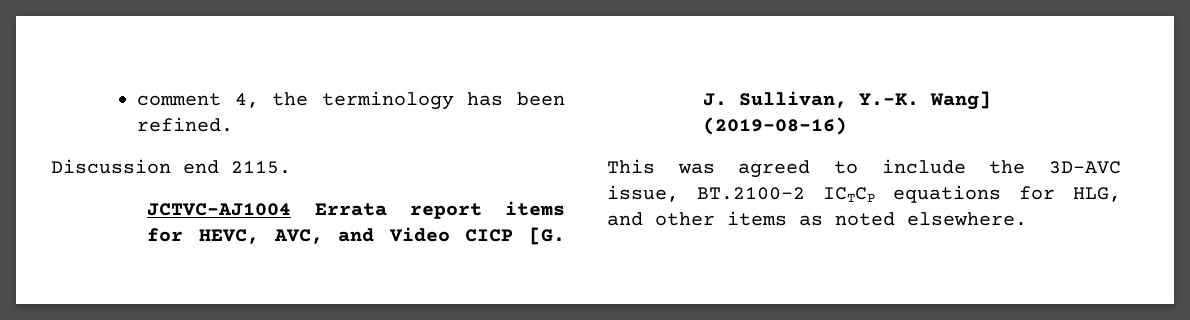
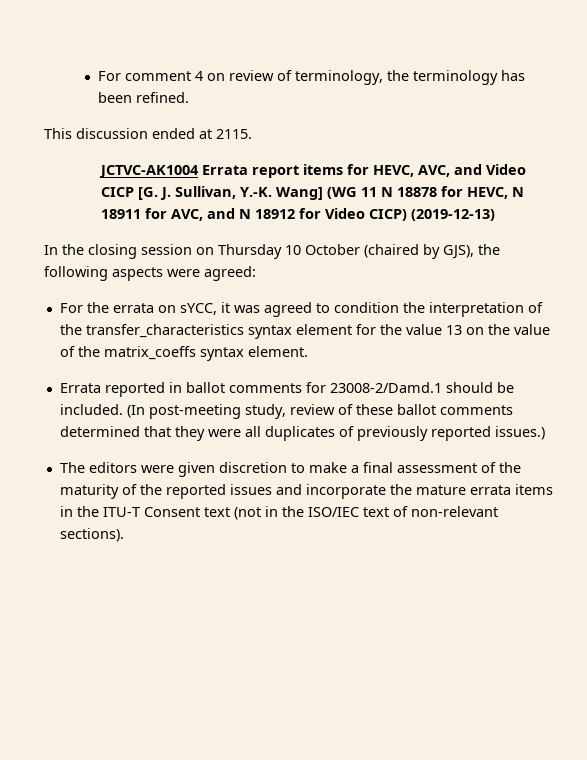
- comment 4, the terminology has been refined.
+ For comment 4 on review of terminology, the terminology has been refined.
- Discussion end 2115.
+ This discussion ended at 2115.
- JCTVC-AJ1004 Errata report items for HEVC, AVC, and Video CICP [G. J. Sullivan, Y.-K. Wang] (2019-08-16)
- This was agreed to include the 3D-AVC issue, BT.2100-2 ICTCP equations for HLG, and other items as noted elsewhere.
+ JCTVC-AK1004 Errata report items for HEVC, AVC, and Video CICP [G. J. Sullivan, Y.-K. Wang] (WG 11 N 18878 for HEVC, N 18911 for AVC, and N 18912 for Video CICP) (2019-12-13)
+ In the closing session on Thursday 10 October (chaired by GJS), the following aspects were agreed:
+ For the errata on sYCC, it was agreed to condition the interpretation of the transfer_characteristics syntax element for the value 13 on the value of the matrix_coeffs syntax element.
+ Errata reported in ballot comments for 23008-2/Damd.1 should be included. (In post-meeting study, review of these ballot comments determined that they were all duplicates of previously reported issues.)
+ The editors were given discretion to make a final assessment of the maturity of the reported issues and incorporate the mature errata items in the ITU-T Consent text (not in the ISO/IEC text of non-relevant sections).

